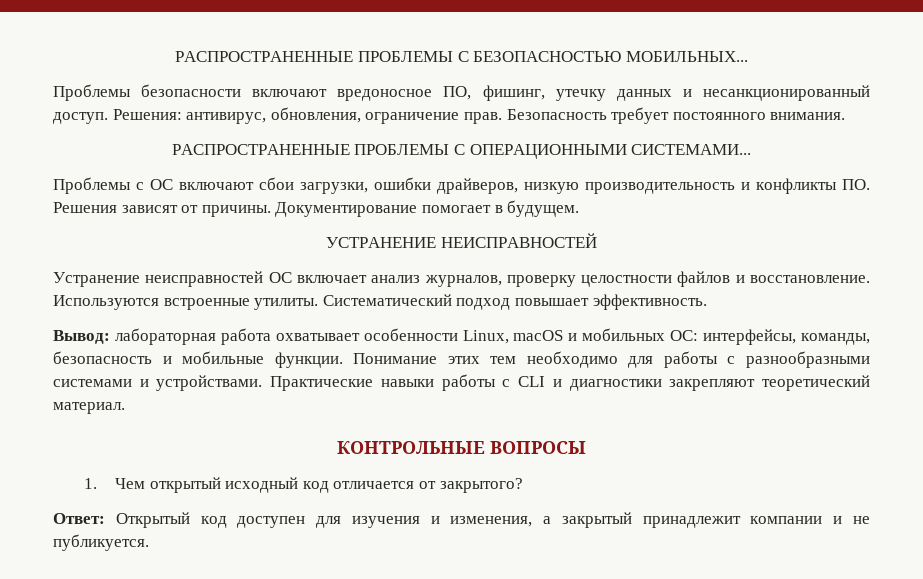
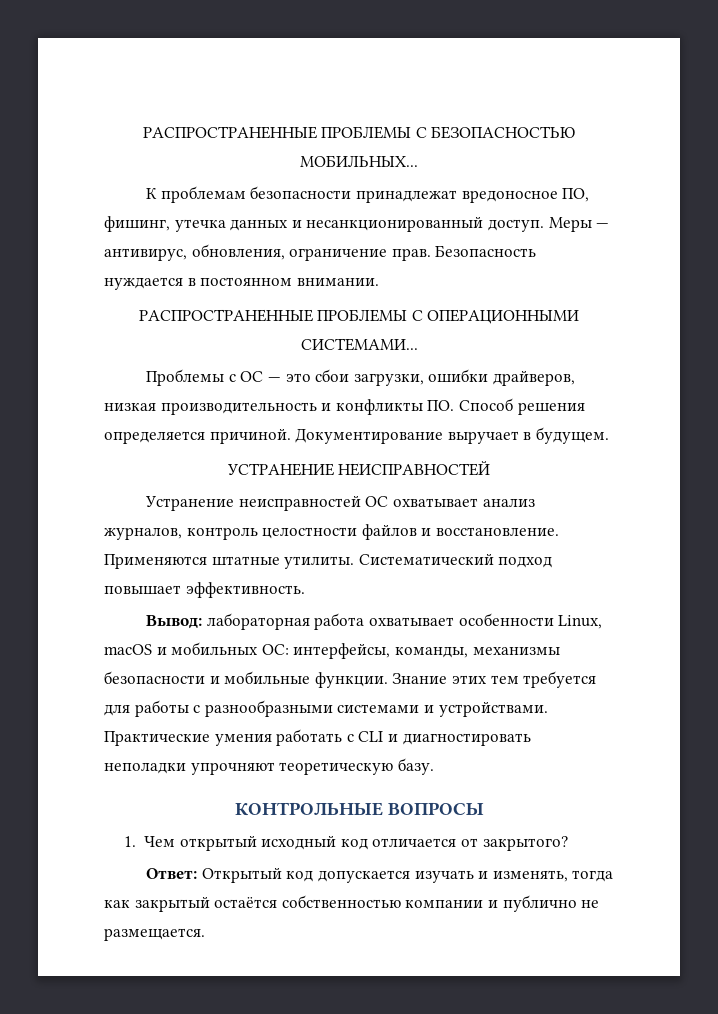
- Проблемы безопасности включают вредоносное ПО, фишинг, утечку данных и несанкционированный доступ.
+ К проблемам безопасности принадлежат вредоносное ПО, фишинг, утечка данных и несанкционированный доступ.
- Решения: антивирус, обновления, ограничение прав.
+ Меры — антивирус, обновления, ограничение прав.
- Безопасность требует постоянного внимания.
+ Безопасность нуждается в постоянном внимании.
- Проблемы с ОС включают сбои загрузки, ошибки драйверов, низкую производительность и конфликты ПО. Решения зависят от причины. Документирование помогает в будущем.
+ Проблемы с ОС — это сбои загрузки, ошибки драйверов, низкая производительность и конфликты ПО. Способ решения определяется причиной. Документирование выручает в будущем.
- Устранение неисправностей ОС включает анализ журналов, проверку целостности файлов и восстановление.
+ Устранение неисправностей ОС охватывает анализ журналов, контроль целостности файлов и восстановление.
- Используются встроенные утилиты.
+ Применяются штатные утилиты.
- Вывод: лабораторная работа охватывает особенности Linux, macOS и мобильных ОС: интерфейсы, команды, безопасность и мобильные функции.
+ Вывод: лабораторная работа охватывает особенности Linux, macOS и мобильных ОС: интерфейсы, команды, механизмы безопасности и мобильные функции.
- Понимание этих тем необходимо для работы с разнообразными системами и устройствами.
+ Знание этих тем требуется для работы с разнообразными системами и устройствами.
- Практические навыки работы с CLI и диагностики закрепляют теоретический материал.
+ Практические умения работать с CLI и диагностировать неполадки упрочняют теоретическую базу.
- Ответ: Открытый код доступен для изучения и изменения, а закрытый принадлежит компании и не публикуется.
+ Ответ: Открытый код допускается изучать и изменять, тогда как закрытый остаётся собственностью компании и публично не размещается.

